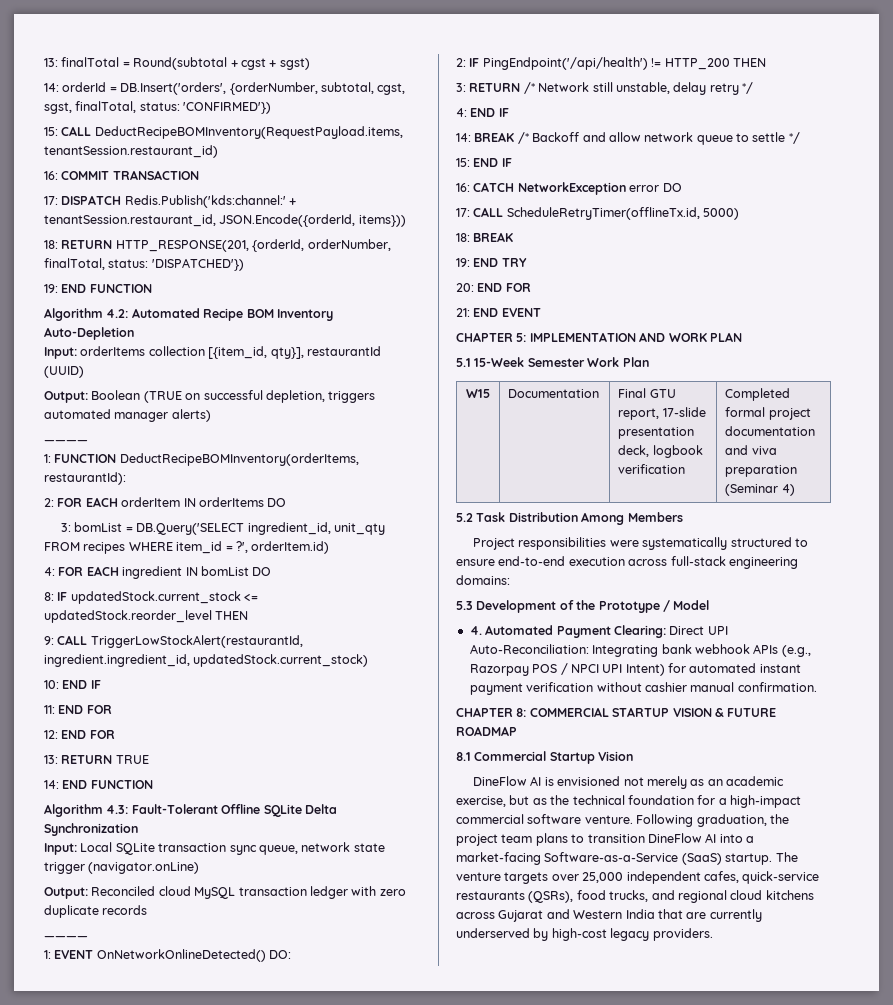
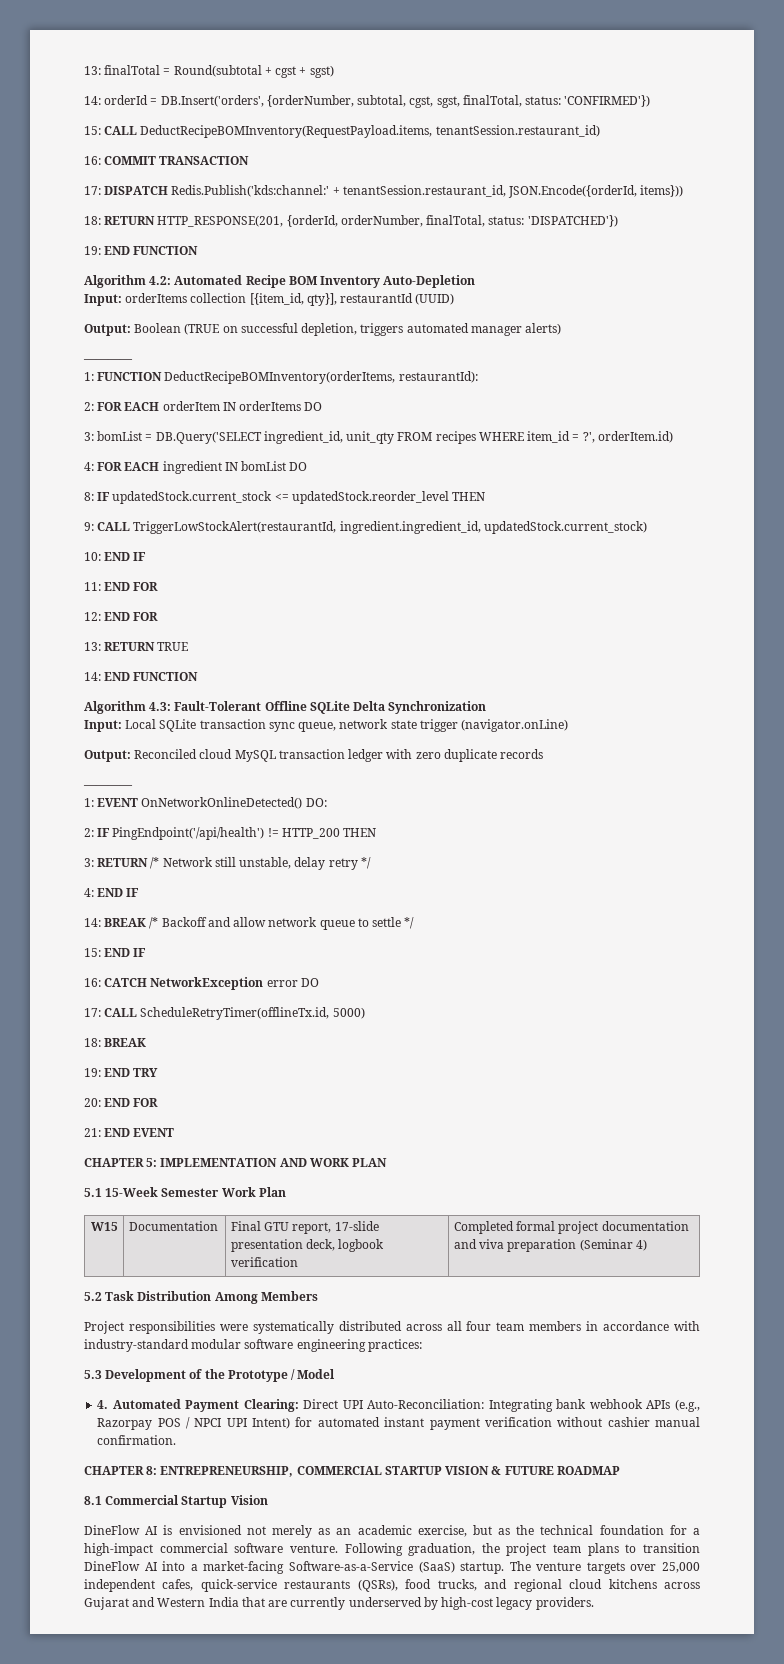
- Project responsibilities were systematically structured to ensure end-to-end execution across full-stack engineering domains:
+ Project responsibilities were systematically distributed across all four team members in accordance with industry-standard modular software engineering practices:
- CHAPTER 8: COMMERCIAL STARTUP VISION & FUTURE ROADMAP
+ CHAPTER 8: ENTREPRENEURSHIP, COMMERCIAL STARTUP VISION & FUTURE ROADMAP

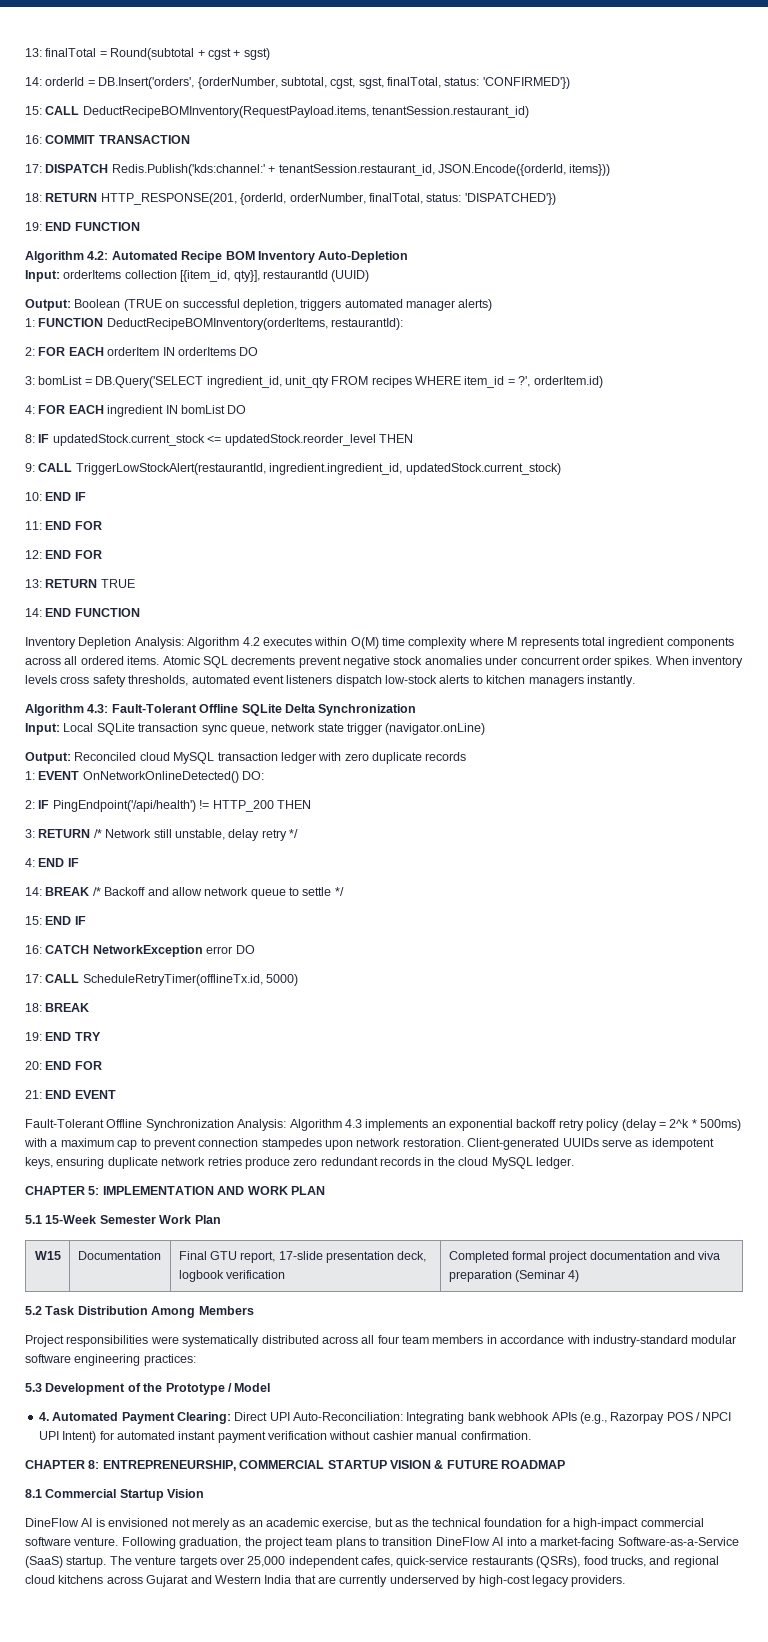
  Output: Boolean (TRUE on successful depletion, triggers automated manager alerts)
- ――――
+ Inventory Depletion Analysis: Algorithm 4.2 executes within O(M) time complexity where M represents total ingredient components across all ordered items. Atomic SQL decrements prevent negative stock anomalies under concurrent order spikes. When inventory levels cross safety thresholds, automated event listeners dispatch low-stock alerts to kitchen managers instantly.
  Output: Reconciled cloud MySQL transaction ledger with zero duplicate records
- ――――
+ Fault-Tolerant Offline Synchronization Analysis: Algorithm 4.3 implements an exponential backoff retry policy (delay = 2^k * 500ms) with a maximum cap to prevent connection stampedes upon network restoration. Client-generated UUIDs serve as idempotent keys, ensuring duplicate network retries produce zero redundant records in the cloud MySQL ledger.

